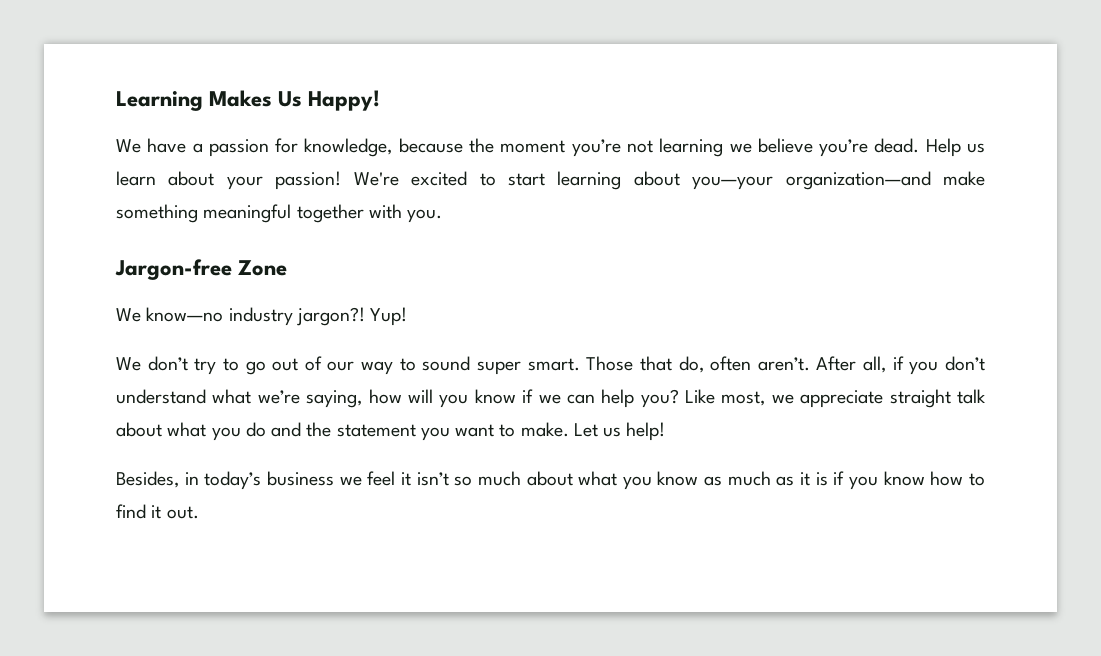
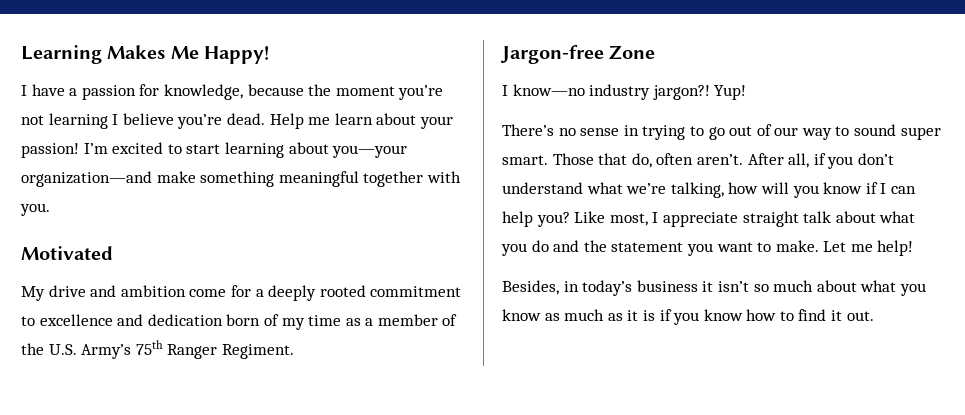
- Learning Makes Us Happy!
+ Learning Makes Me Happy!
- We have a passion for knowledge, because the moment you’re not learning we believe you’re dead.
+ I have a passion for knowledge, because the moment you’re not learning I believe you’re dead.
- Help us learn about your passion!
+ Help me learn about your passion!
- We're excited to start learning about you—your organization—and make something meaningful together with you.
+ I’m excited to start learning about you—your organization—and make something meaningful together with you.
+ Motivated
+ My drive and ambition come for a deeply rooted commitment to excellence and dedication born of my time as a member of the U.S. Army’s 75th Ranger Regiment.
- We know—no industry jargon?!
+ I know—no industry jargon?!
- We don’t try to go out of our way to sound super smart.
+ There’s no sense in trying to go out of our way to sound super smart.
- After all, if you don’t understand what we’re saying, how will you know if we can help you?
+ After all, if you don’t understand what we’re talking, how will you know if I can help you?
- Like most, we appreciate straight talk about what you do and the statement you want to make.
+ Like most, I appreciate straight talk about what you do and the statement you want to make.
- Let us help!
+ Let me help!
- Besides, in today’s business we feel it isn’t so much about what you know as much as it is if you know how to find it out.
+ Besides, in today’s business it isn’t so much about what you know as much as it is if you know how to find it out.

